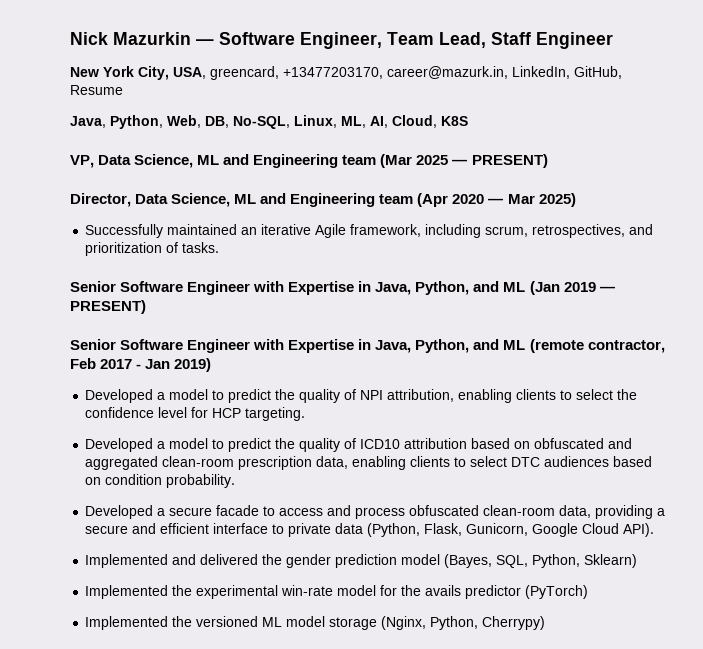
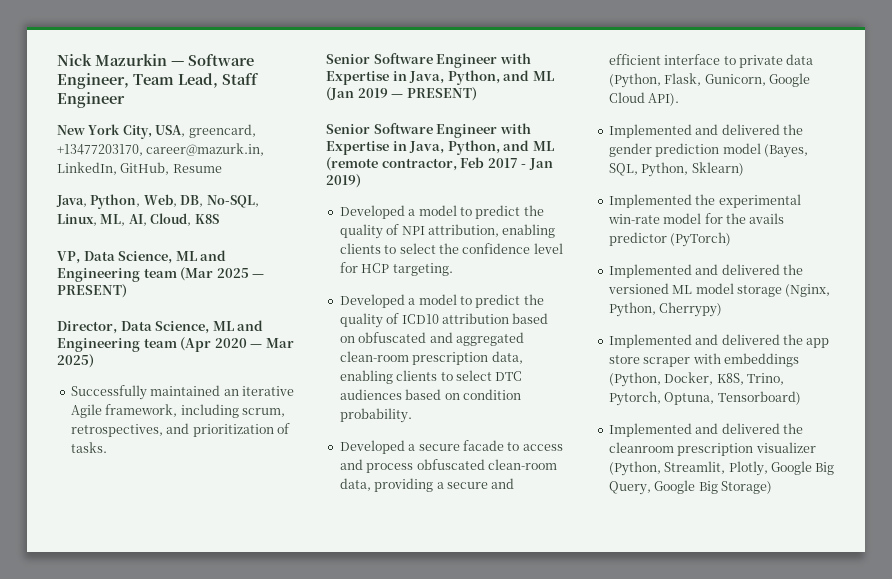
- Implemented the versioned ML model storage (Nginx, Python, Cherrypy)
+ Implemented and delivered the versioned ML model storage (Nginx, Python, Cherrypy)
+ Implemented and delivered the app store scraper with embeddings (Python, Docker, K8S, Trino, Pytorch, Optuna, Tensorboard)
+ Implemented and delivered the cleanroom prescription visualizer (Python, Streamlit, Plotly, Google Big Query, Google Big Storage)

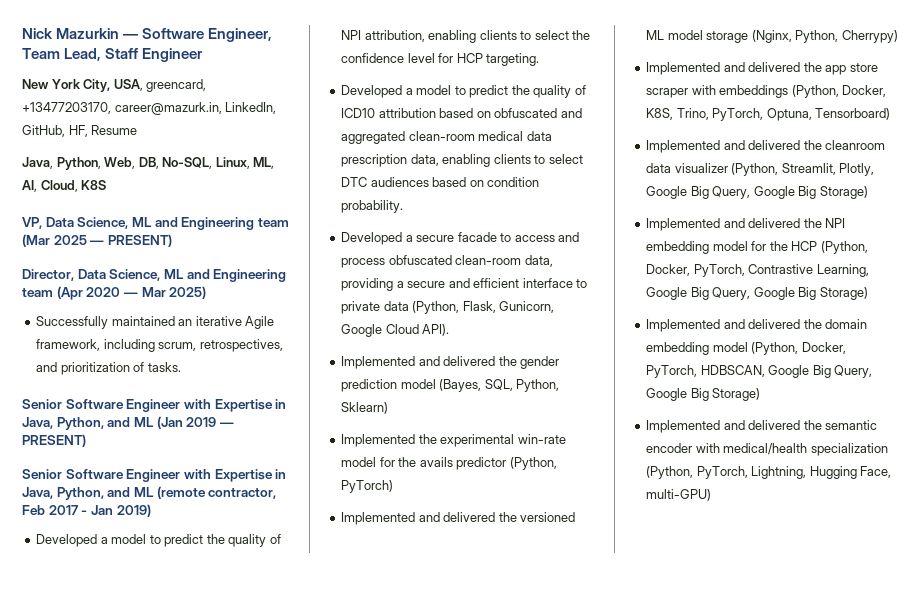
- New York City, USA, greencard, +13477203170, career@mazurk.in, LinkedIn, GitHub, Resume
+ New York City, USA, greencard, +13477203170, career@mazurk.in, LinkedIn, GitHub, HF, Resume
- Developed a model to predict the quality of ICD10 attribution based on obfuscated and aggregated clean-room prescription data, enabling clients to select DTC audiences based on condition probability.
+ Developed a model to predict the quality of ICD10 attribution based on obfuscated and aggregated clean-room medical data prescription data, enabling clients to select DTC audiences based on condition probability.
- Implemented the experimental win-rate model for the avails predictor (PyTorch)
+ Implemented the experimental win-rate model for the avails predictor (Python, PyTorch)
- Implemented and delivered the app store scraper with embeddings (Python, Docker, K8S, Trino, Pytorch, Optuna, Tensorboard)
+ Implemented and delivered the app store scraper with embeddings (Python, Docker, K8S, Trino, PyTorch, Optuna, Tensorboard)
- Implemented and delivered the cleanroom prescription visualizer (Python, Streamlit, Plotly, Google Big Query, Google Big Storage)
+ Implemented and delivered the cleanroom data visualizer (Python, Streamlit, Plotly, Google Big Query, Google Big Storage)
+ Implemented and delivered the NPI embedding model for the HCP (Python, Docker, PyTorch, Contrastive Learning, Google Big Query, Google Big Storage)
+ Implemented and delivered the domain embedding model (Python, Docker, PyTorch, HDBSCAN, Google Big Query, Google Big Storage)
+ Implemented and delivered the semantic encoder with medical/health specialization (Python, PyTorch, Lightning, Hugging Face, multi-GPU)

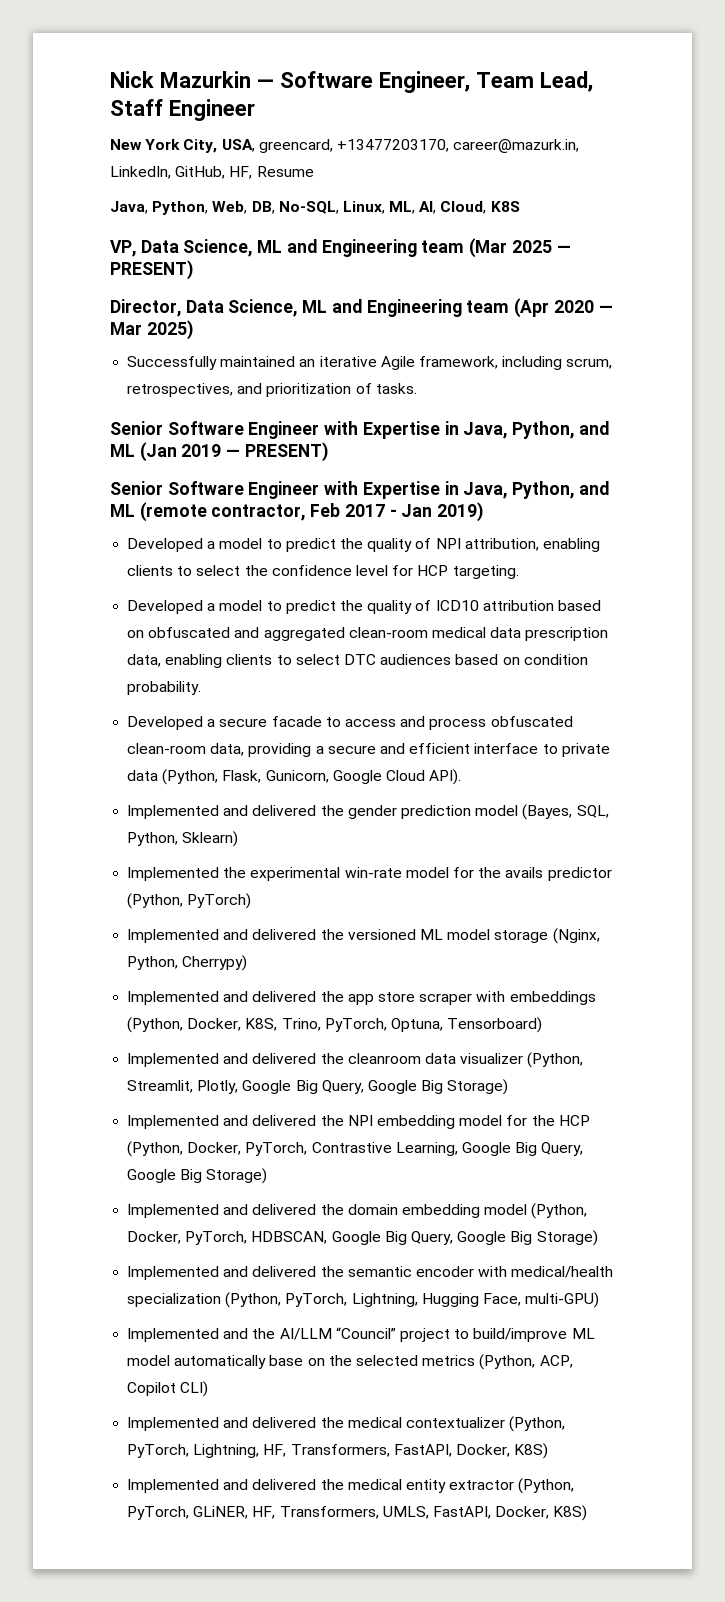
+ Implemented and the AI/LLM “Council” project to build/improve ML model automatically base on the selected metrics (Python, ACP, Copilot CLI)
+ Implemented and delivered the medical contextualizer (Python, PyTorch, Lightning, HF, Transformers, FastAPI, Docker, K8S)
+ Implemented and delivered the medical entity extractor (Python, PyTorch, GLiNER, HF, Transformers, UMLS, FastAPI, Docker, K8S)

